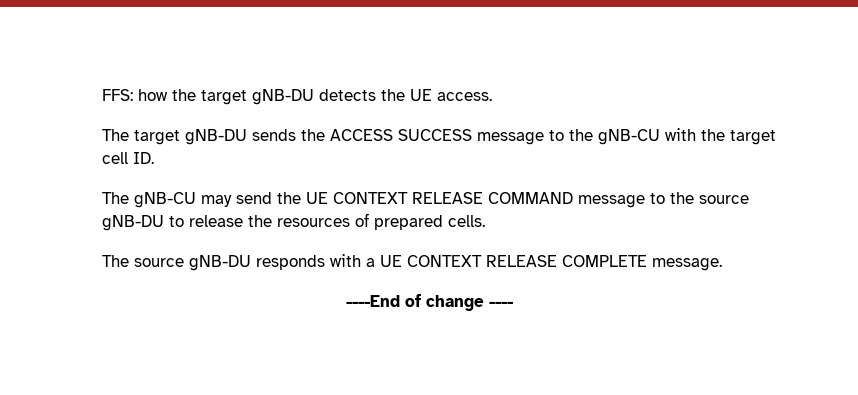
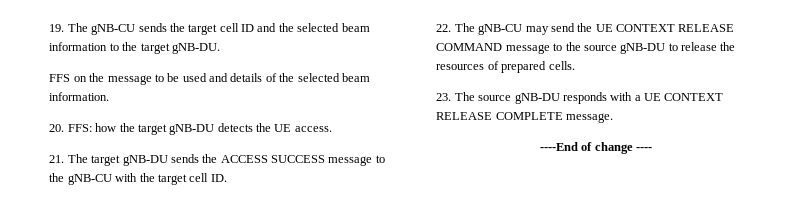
- FFS: how the target gNB-DU detects the UE access.
+ 19. The gNB-CU sends the target cell ID and the selected beam information to the target gNB-DU.
+ FFS on the message to be used and details of the selected beam information.
+ 20. FFS: how the target gNB-DU detects the UE access.
- The target gNB-DU sends the ACCESS SUCCESS message to the gNB-CU with the target cell ID.
+ 21. The target gNB-DU sends the ACCESS SUCCESS message to the gNB-CU with the target cell ID.
- The gNB-CU may send the UE CONTEXT RELEASE COMMAND message to the source gNB-DU to release the resources of prepared cells.
+ 22. The gNB-CU may send the UE CONTEXT RELEASE COMMAND message to the source gNB-DU to release the resources of prepared cells.
- The source gNB-DU responds with a UE CONTEXT RELEASE COMPLETE message.
+ 23. The source gNB-DU responds with a UE CONTEXT RELEASE COMPLETE message.

